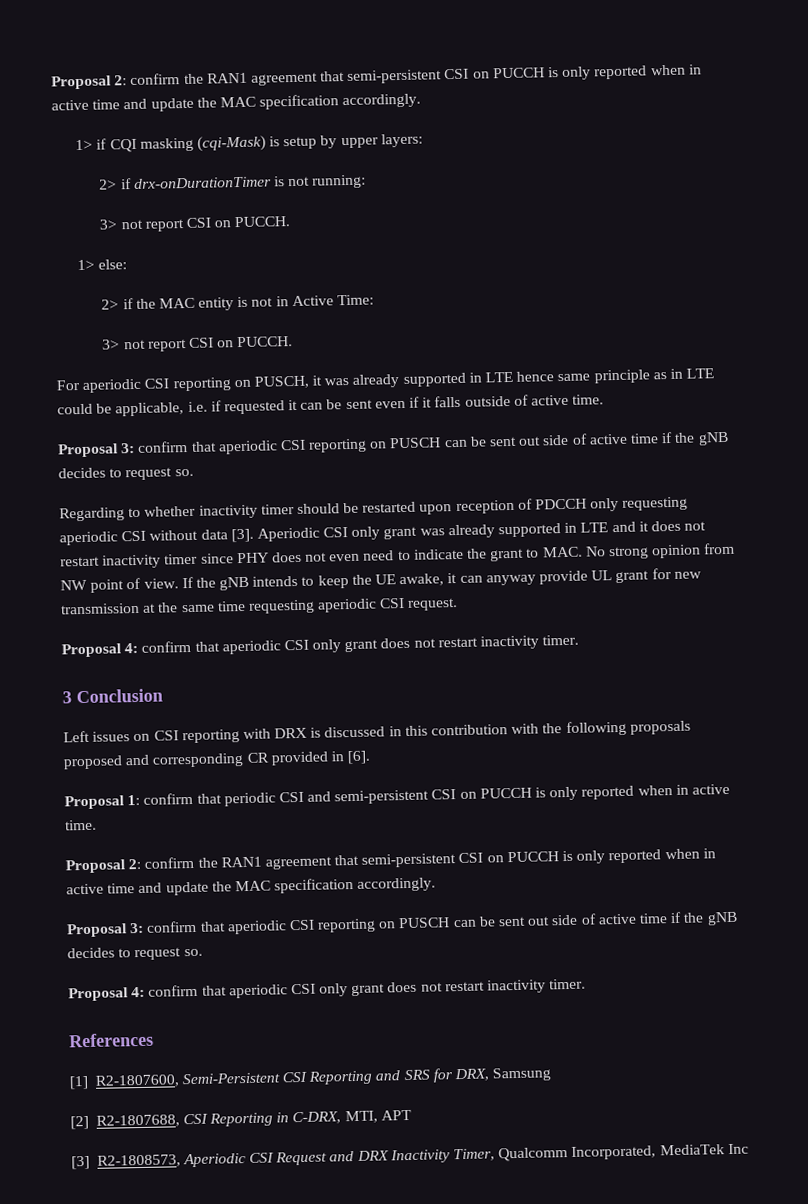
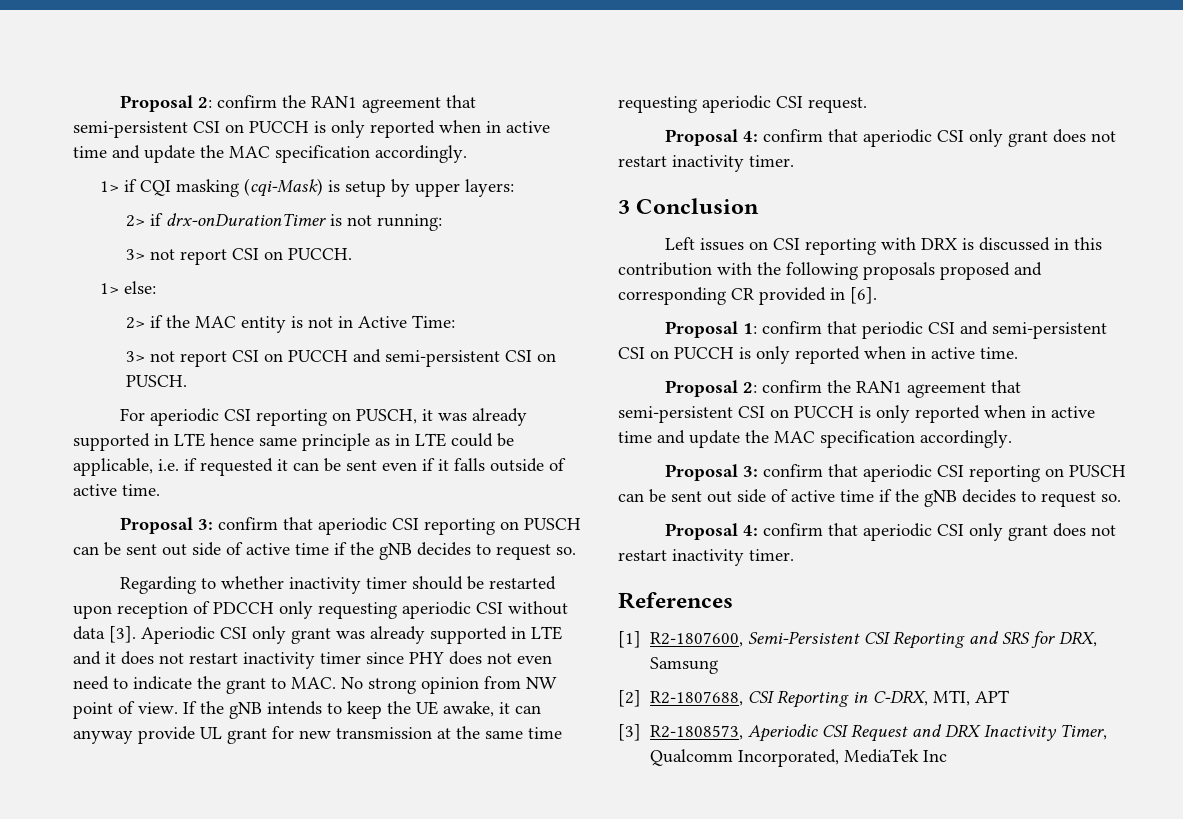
  2> if the MAC entity is not in Active Time:
- 3> not report CSI on PUCCH.
+ 3> not report CSI on PUCCH and semi-persistent CSI on PUSCH.

